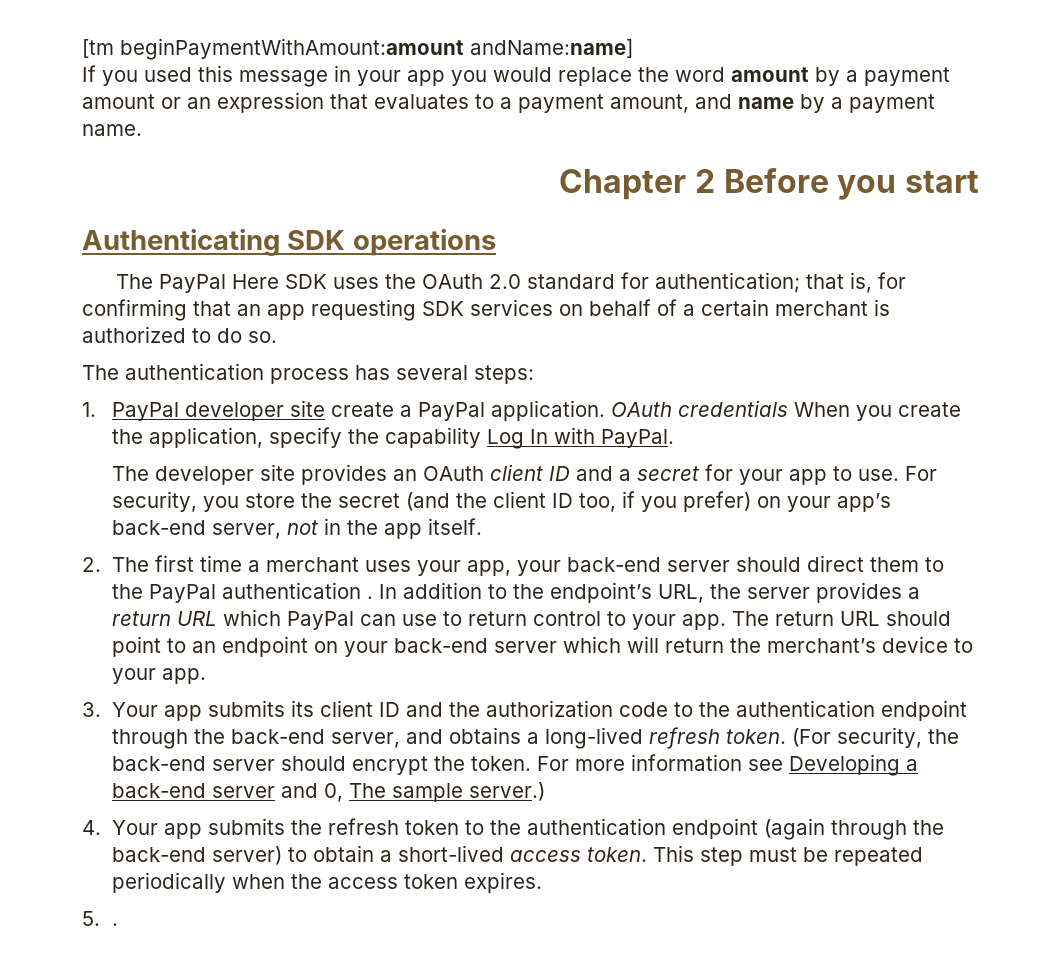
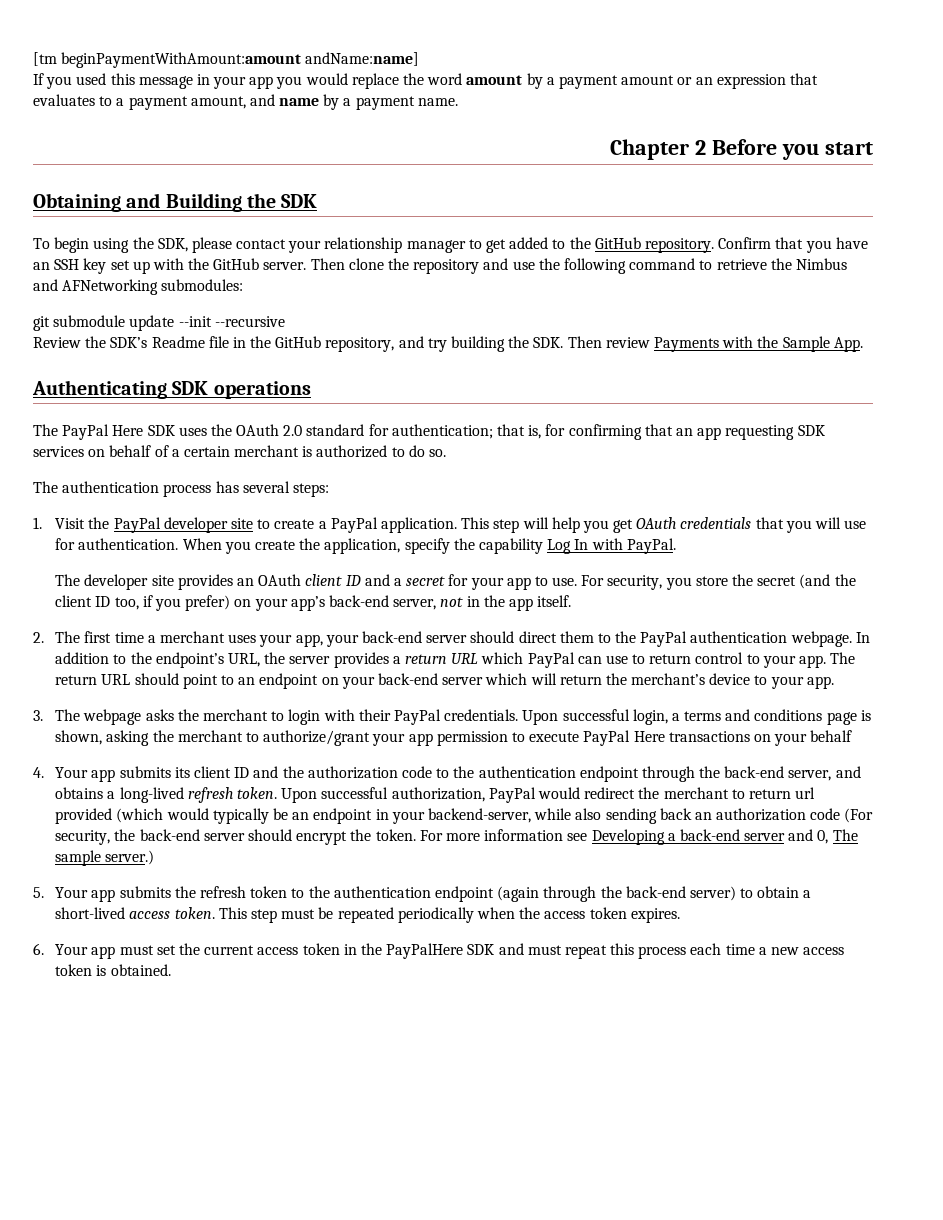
+ Obtaining and Building the SDK
+ To begin using the SDK, please contact your relationship manager to get added to the GitHub repository. Confirm that you have an SSH key set up with the GitHub server. Then clone the repository and use the following command to retrieve the Nimbus and AFNetworking submodules:
+ git submodule update --init --recursive
+ Review the SDK’s Readme file in the GitHub repository, and try building the SDK. Then review Payments with the Sample App.
- 1. PayPal developer site create a PayPal application.
+ 1. Visit the PayPal developer site to create a PayPal application.
- OAuth credentials When you create the application, specify the capability Log In with PayPal.
+ This step will help you get OAuth credentials that you will use for authentication. When you create the application, specify the capability Log In with PayPal.
- 2. The first time a merchant uses your app, your back-end server should direct them to the PayPal authentication .
+ 2. The first time a merchant uses your app, your back-end server should direct them to the PayPal authentication webpage.
- 3. Your app submits its client ID and the authorization code to the authentication endpoint through the back-end server, and obtains a long-lived refresh token.
+ 3. The webpage asks the merchant to login with their PayPal credentials. Upon successful login, a terms and conditions page is shown, asking the merchant to authorize/grant your app permission to execute PayPal Here transactions on your behalf
+ 4. Your app submits its client ID and the authorization code to the authentication endpoint through the back-end server, and obtains a long-lived refresh token.
- (For security, the back-end server should encrypt the token.
+ Upon successful authorization, PayPal would redirect the merchant to return url provided (which would typically be an endpoint in your backend-server, while also sending back an authorization code (For security, the back-end server should encrypt the token.
- 4. Your app submits the refresh token to the authentication endpoint (again through the back-end server) to obtain a short-lived access token.
+ 5. Your app submits the refresh token to the authentication endpoint (again through the back-end server) to obtain a short-lived access token.
- 5. .
+ 6. Your app must set the current access token in the PayPalHere SDK and must repeat this process each time a new access token is obtained.

